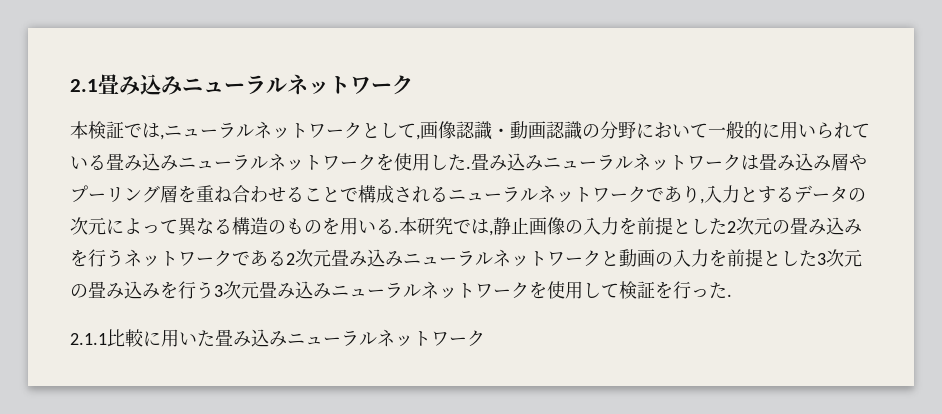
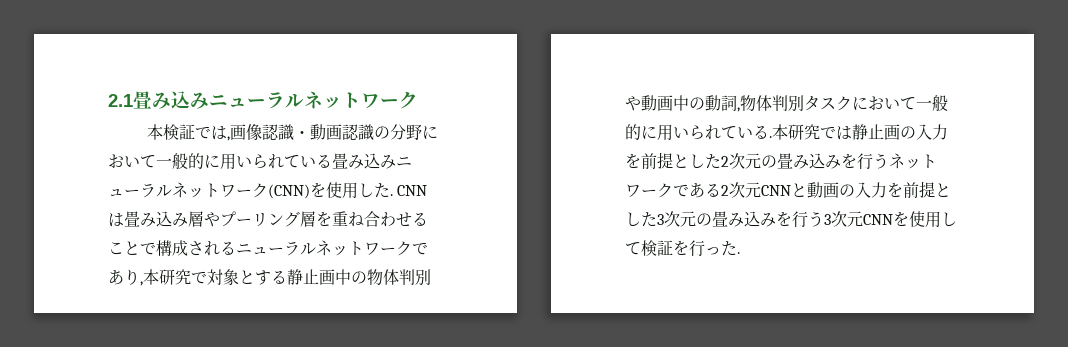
- 本検証では,ニューラルネットワークとして,画像認識・動画認識の分野において一般的に用いられている畳み込みニューラルネットワークを使用した.
+ 本検証では,画像認識・動画認識の分野において一般的に用いられている畳み込みニューラルネットワーク(CNN)を使用した.
- 畳み込みニューラルネットワークは畳み込み層やプーリング層を重ね合わせることで構成されるニューラルネットワークであり,入力とするデータの次元によって異なる構造のものを用いる.
+ CNNは畳み込み層やプーリング層を重ね合わせることで構成されるニューラルネットワークであり,本研究で対象とする静止画中の物体判別や動画中の動詞,物体判別タスクにおいて一般的に用いられている.
- 本研究では,静止画像の入力を前提とした2次元の畳み込みを行うネットワークである2次元畳み込みニューラルネットワークと動画の入力を前提とした3次元の畳み込みを行う3次元畳み込みニューラルネットワークを使用して検証を行った.
+ 本研究では静止画の入力を前提とした2次元の畳み込みを行うネットワークである2次元CNNと動画の入力を前提とした3次元の畳み込みを行う3次元CNNを使用して検証を行った.
- 2.1.1比較に用いた畳み込みニューラルネットワーク

